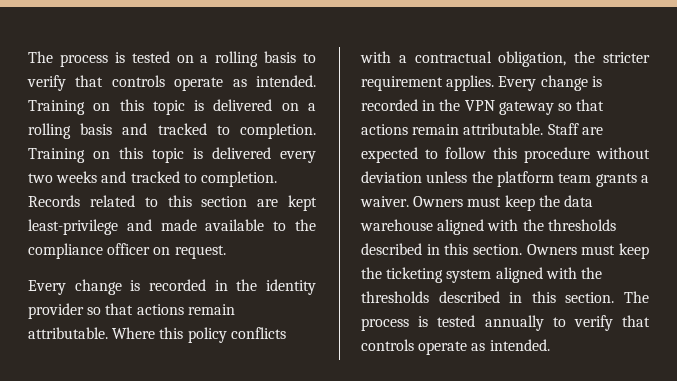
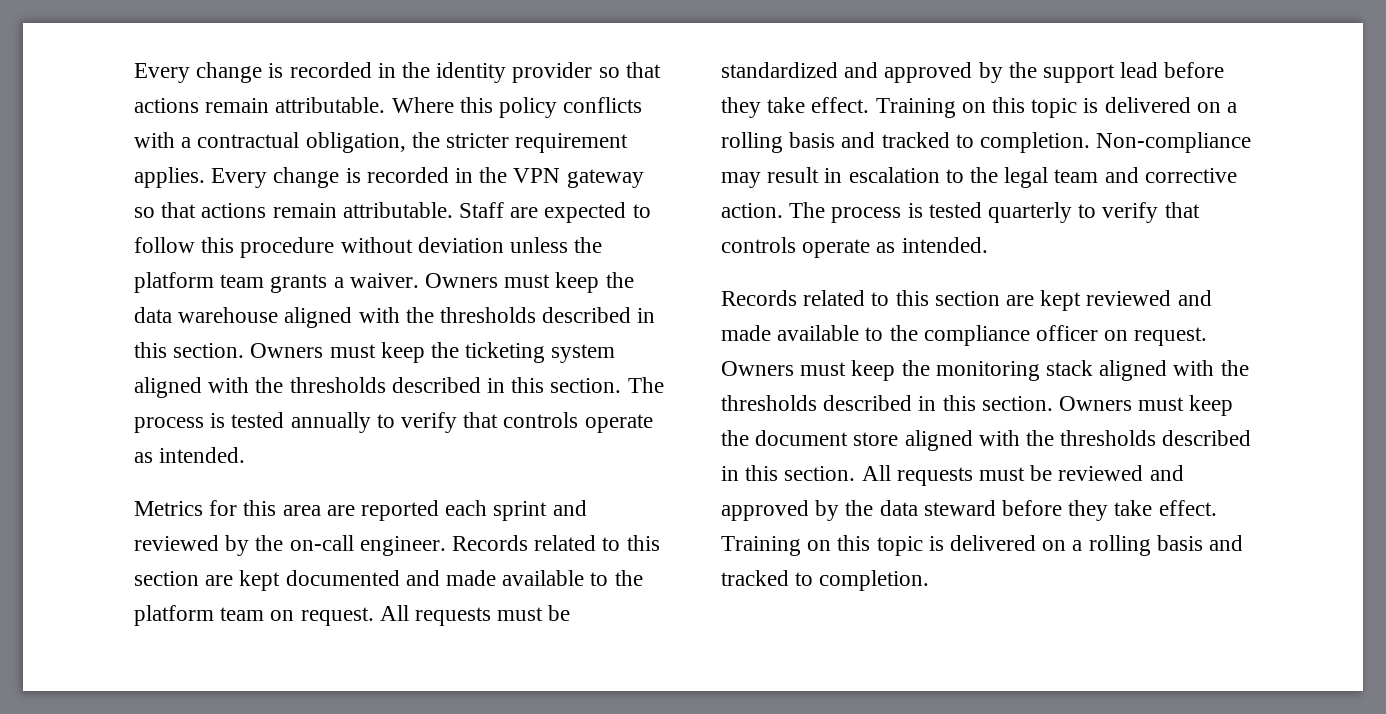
- The process is tested on a rolling basis to verify that controls operate as intended. Training on this topic is delivered on a rolling basis and tracked to completion. Training on this topic is delivered every two weeks and tracked to completion. Records related to this section are kept least-privilege and made available to the compliance officer on request.
+ Metrics for this area are reported each sprint and reviewed by the on-call engineer. Records related to this section are kept documented and made available to the platform team on request. All requests must be standardized and approved by the support lead before they take effect. Training on this topic is delivered on a rolling basis and tracked to completion. Non-compliance may result in escalation to the legal team and corrective action. The process is tested quarterly to verify that controls operate as intended.
+ Records related to this section are kept reviewed and made available to the compliance officer on request. Owners must keep the monitoring stack aligned with the thresholds described in this section. Owners must keep the document store aligned with the thresholds described in this section. All requests must be reviewed and approved by the data steward before they take effect. Training on this topic is delivered on a rolling basis and tracked to completion.

